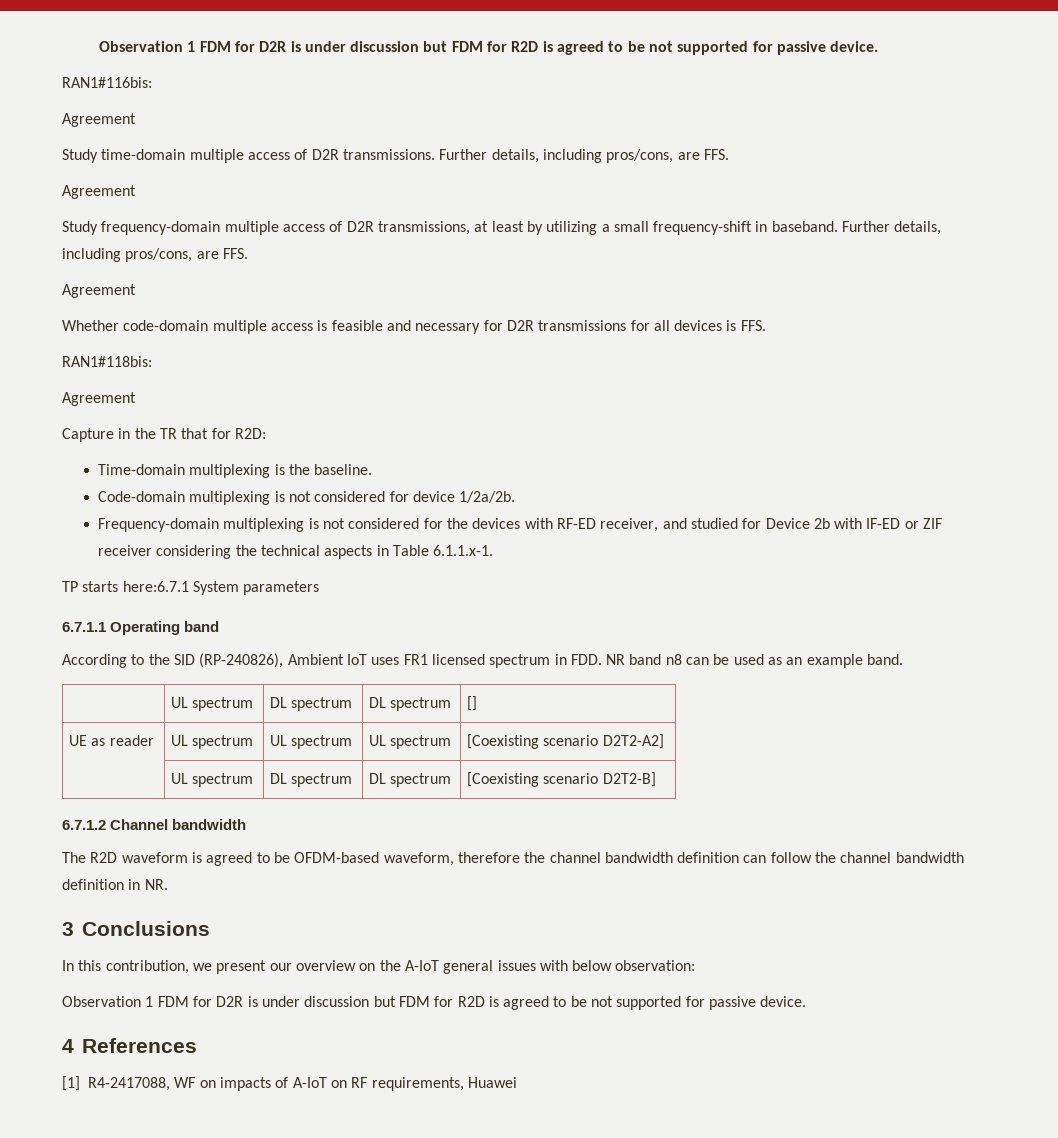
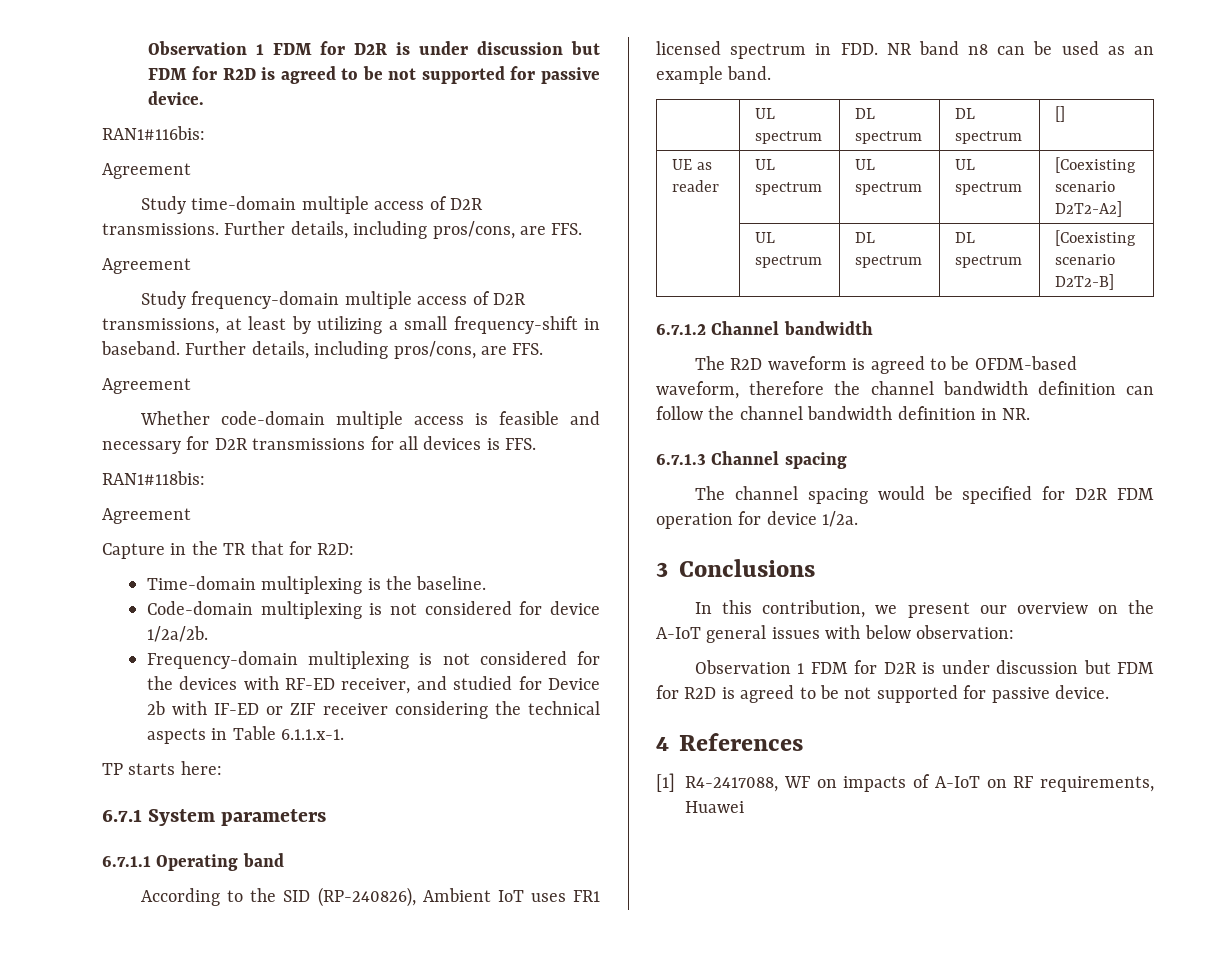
- TP starts here:6.7.1 System parameters
+ TP starts here:
+ 6.7.1 System parameters
+ 6.7.1.3 Channel spacing
+ The channel spacing would be specified for D2R FDM operation for device 1/2a.

